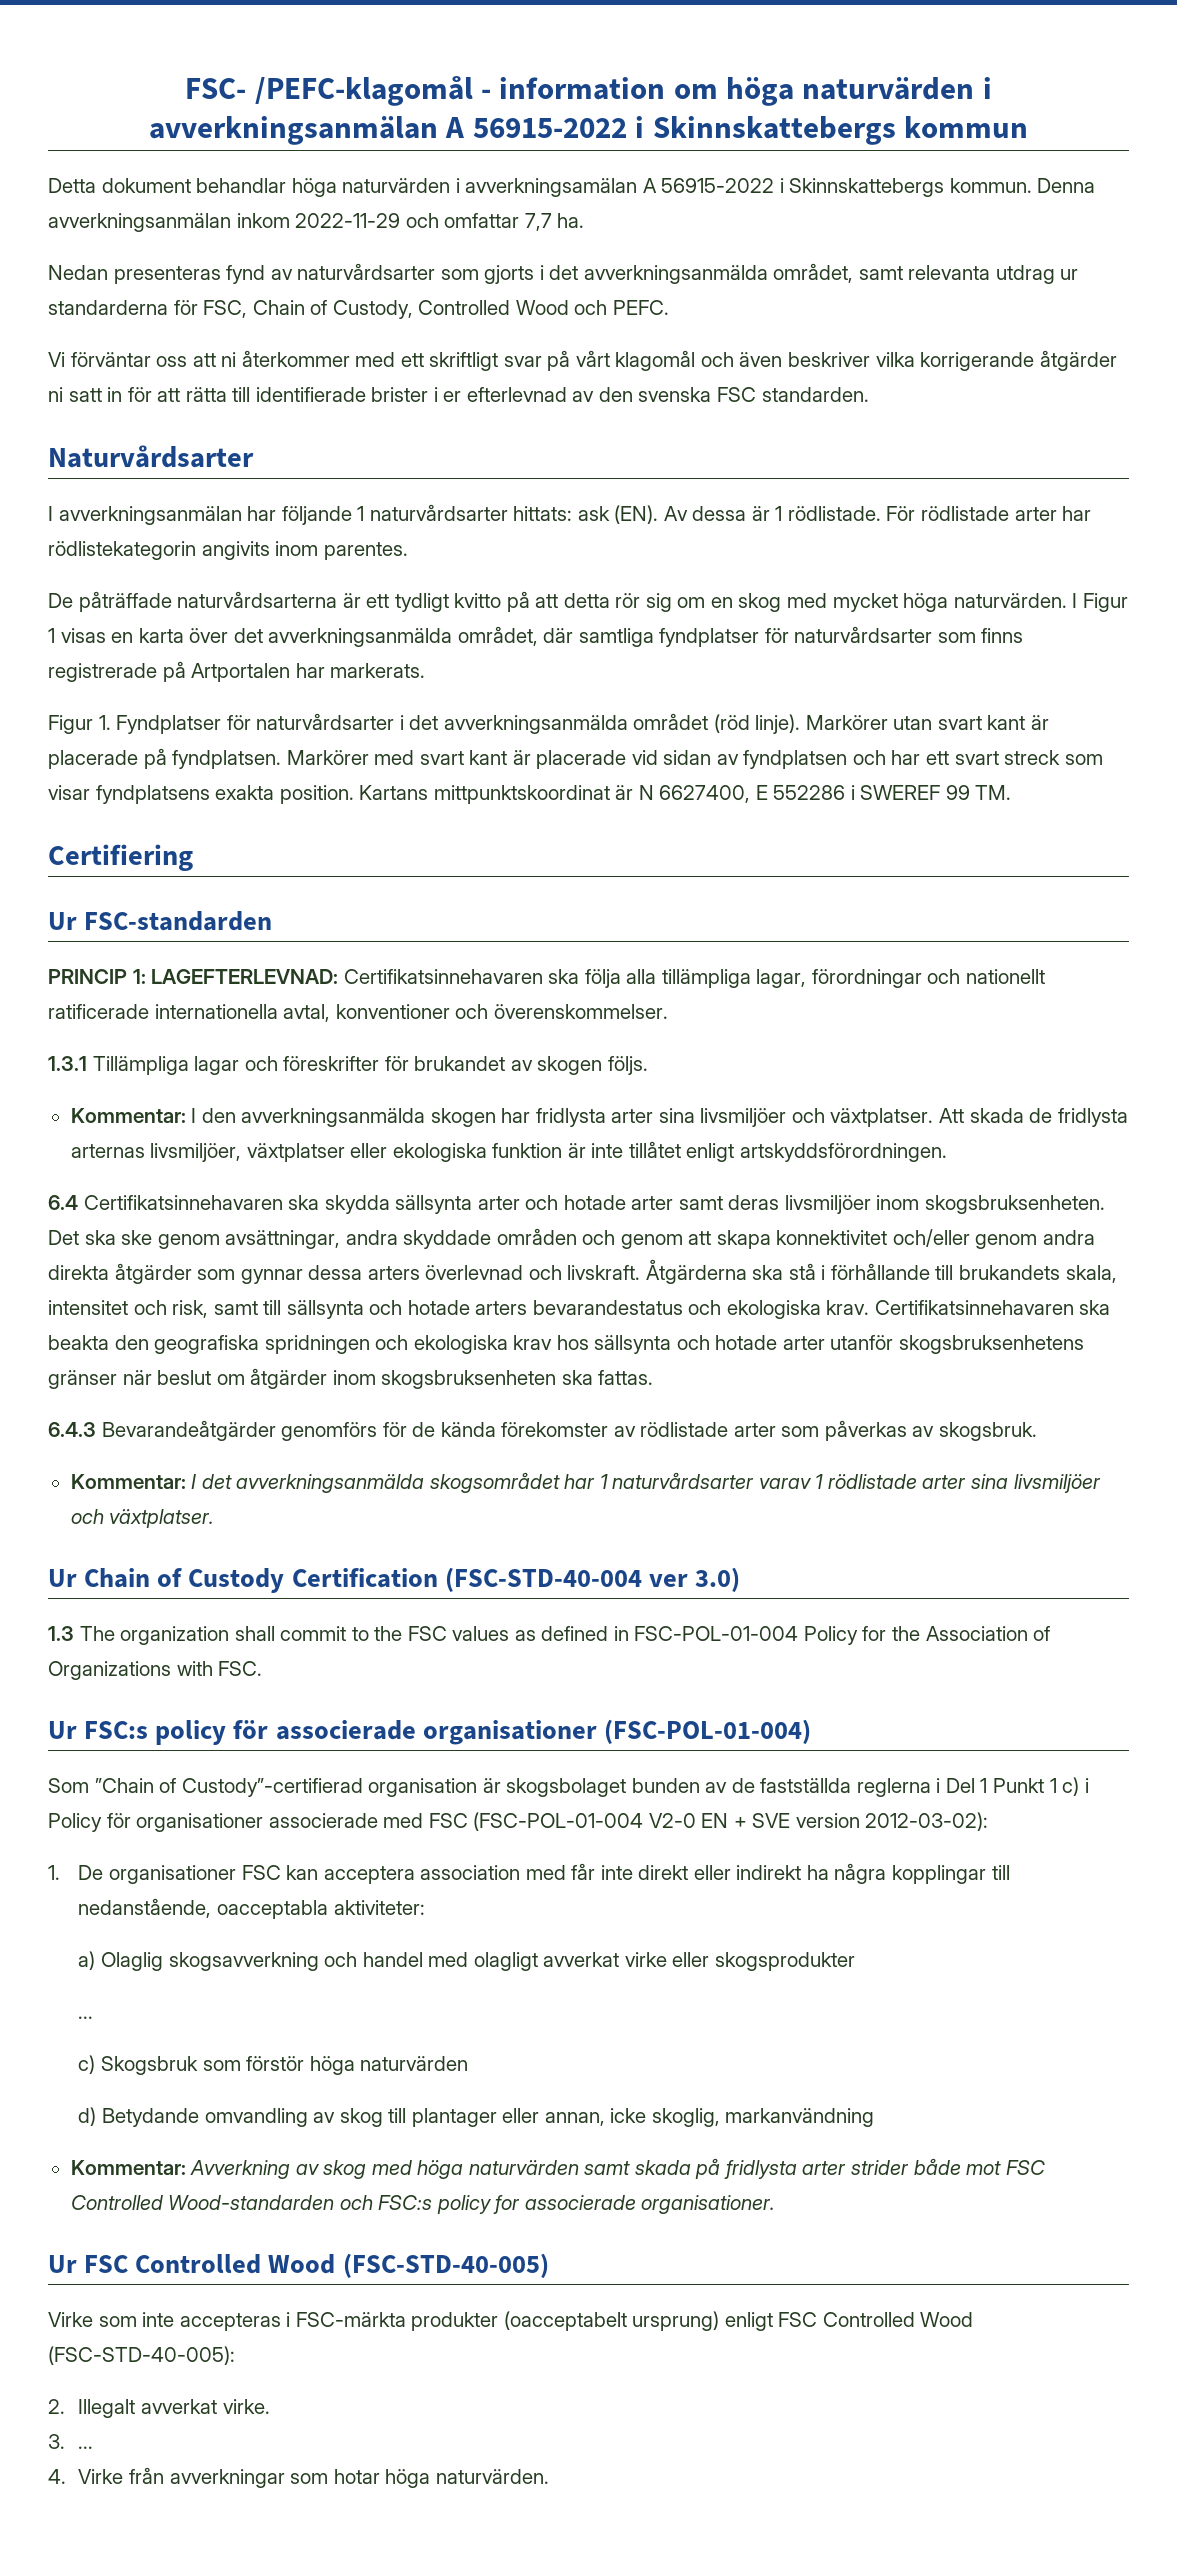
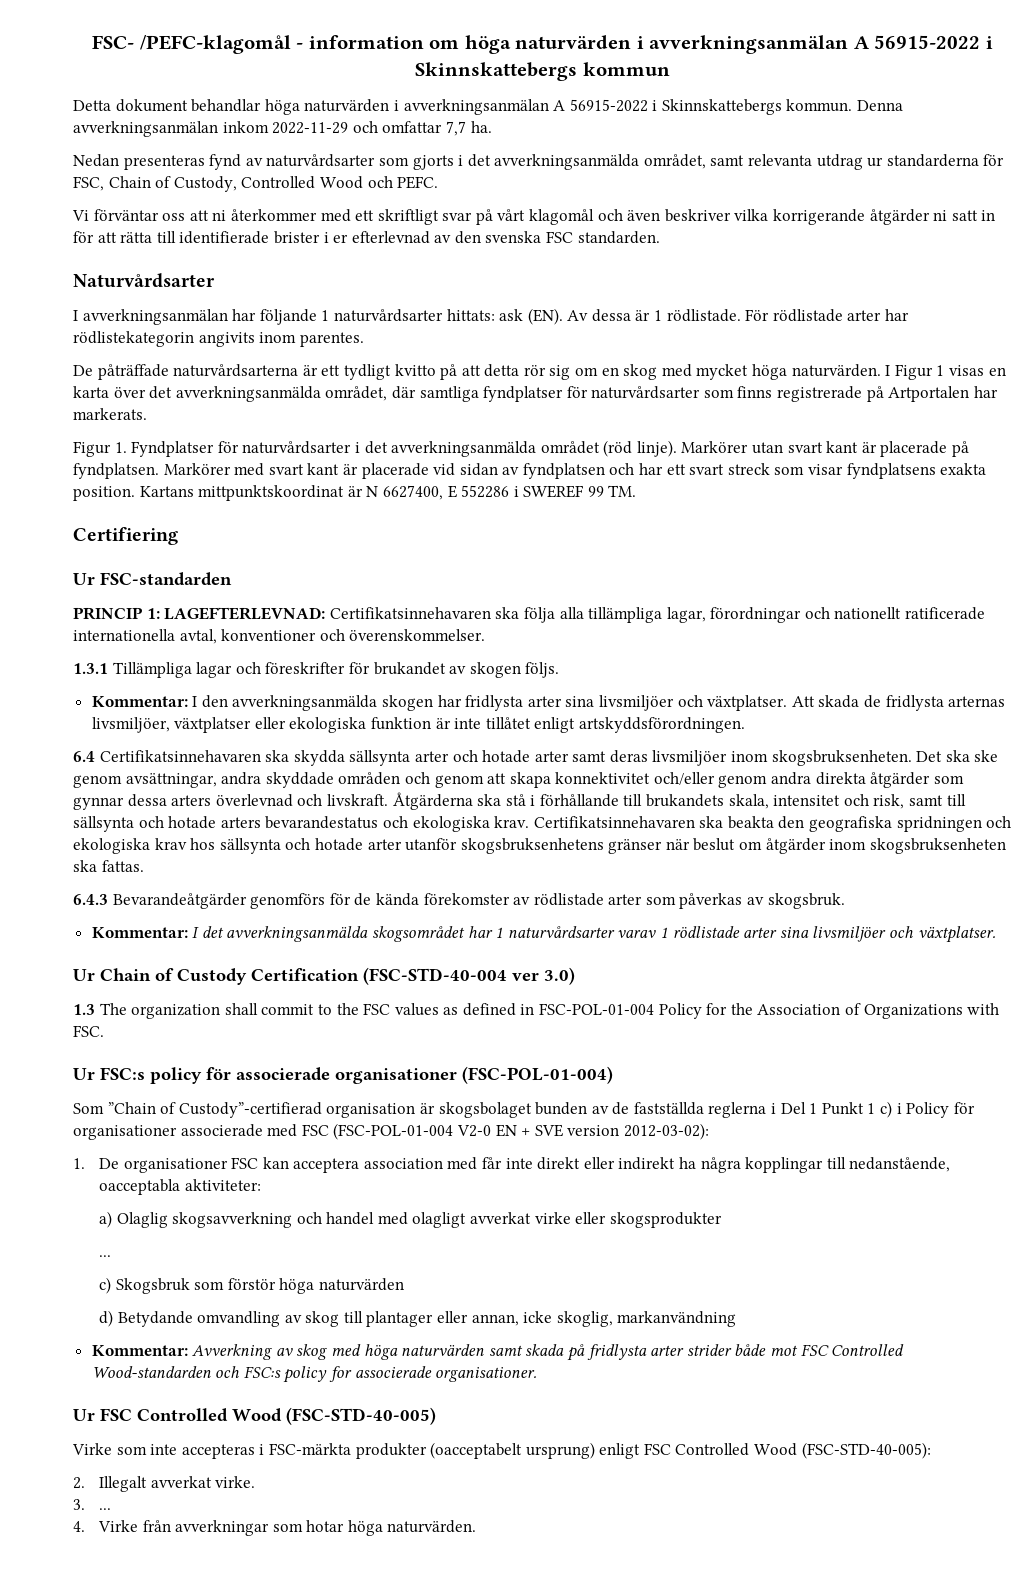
- Detta dokument behandlar höga naturvärden i avverkningsamälan A 56915-2022 i Skinnskattebergs kommun.
+ Detta dokument behandlar höga naturvärden i avverkningsanmälan A 56915-2022 i Skinnskattebergs kommun.

